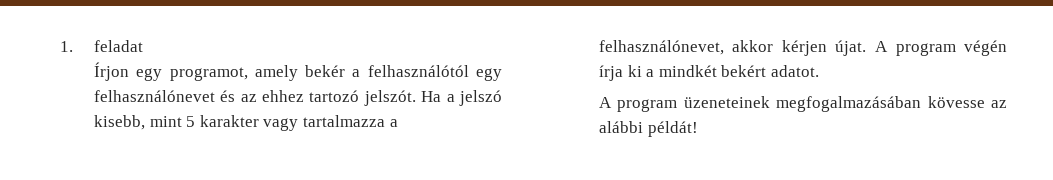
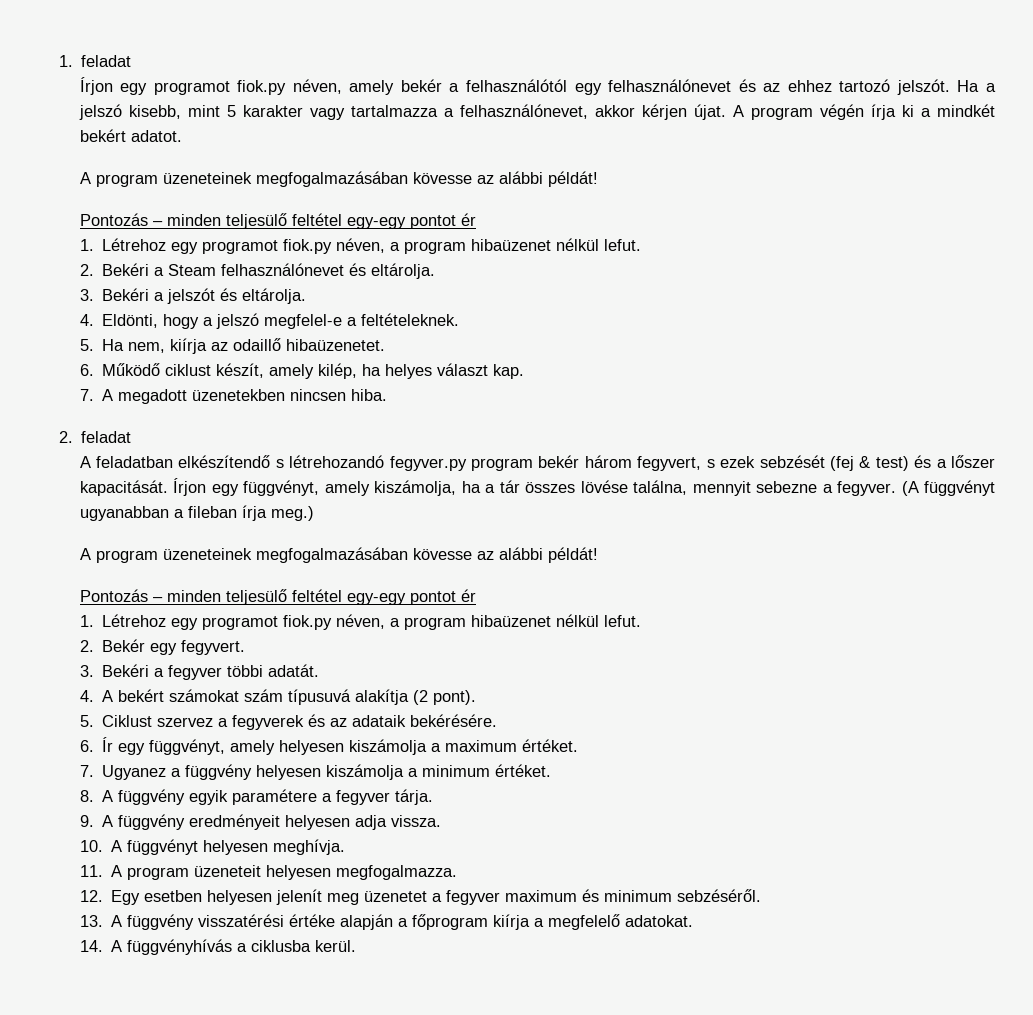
- Írjon egy programot, amely bekér a felhasználótól egy felhasználónevet és az ehhez tartozó jelszót.
+ Írjon egy programot fiok.py néven, amely bekér a felhasználótól egy felhasználónevet és az ehhez tartozó jelszót.
  A program végén írja ki a mindkét bekért adatot.
  A program üzeneteinek megfogalmazásában kövesse az alábbi példát!
+ Pontozás – minden teljesülő feltétel egy-egy pontot ér
+ 1. Létrehoz egy programot fiok.py néven, a program hibaüzenet nélkül lefut.
+ 2. Bekéri a Steam felhasználónevet és eltárolja.
+ 3. Bekéri a jelszót és eltárolja.
+ 4. Eldönti, hogy a jelszó megfelel-e a feltételeknek.
+ 5. Ha nem, kiírja az odaillő hibaüzenetet.
+ 6. Működő ciklust készít, amely kilép, ha helyes választ kap.
+ 7. A megadott üzenetekben nincsen hiba.
+ 2. feladat
+ A feladatban elkészítendő s létrehozandó fegyver.py program bekér három fegyvert, s ezek sebzését (fej & test) és a lőszer kapacitását. Írjon egy függvényt, amely kiszámolja, ha a tár összes lövése találna, mennyit sebezne a fegyver. (A függvényt ugyanabban a fileban írja meg.)
+ A program üzeneteinek megfogalmazásában kövesse az alábbi példát!
+ Pontozás – minden teljesülő feltétel egy-egy pontot ér
+ 1. Létrehoz egy programot fiok.py néven, a program hibaüzenet nélkül lefut.
+ 2. Bekér egy fegyvert.
+ 3. Bekéri a fegyver többi adatát.
+ 4. A bekért számokat szám típusuvá alakítja (2 pont).
+ 5. Ciklust szervez a fegyverek és az adataik bekérésére.
+ 6. Ír egy függvényt, amely helyesen kiszámolja a maximum értéket.
+ 7. Ugyanez a függvény helyesen kiszámolja a minimum értéket.
+ 8. A függvény egyik paramétere a fegyver tárja.
+ 9. A függvény eredményeit helyesen adja vissza.
+ 10. A függvényt helyesen meghívja.
+ 11. A program üzeneteit helyesen megfogalmazza.
+ 12. Egy esetben helyesen jelenít meg üzenetet a fegyver maximum és minimum sebzéséről.
+ 13. A függvény visszatérési értéke alapján a főprogram kiírja a megfelelő adatokat.
+ 14. A függvényhívás a ciklusba kerül.

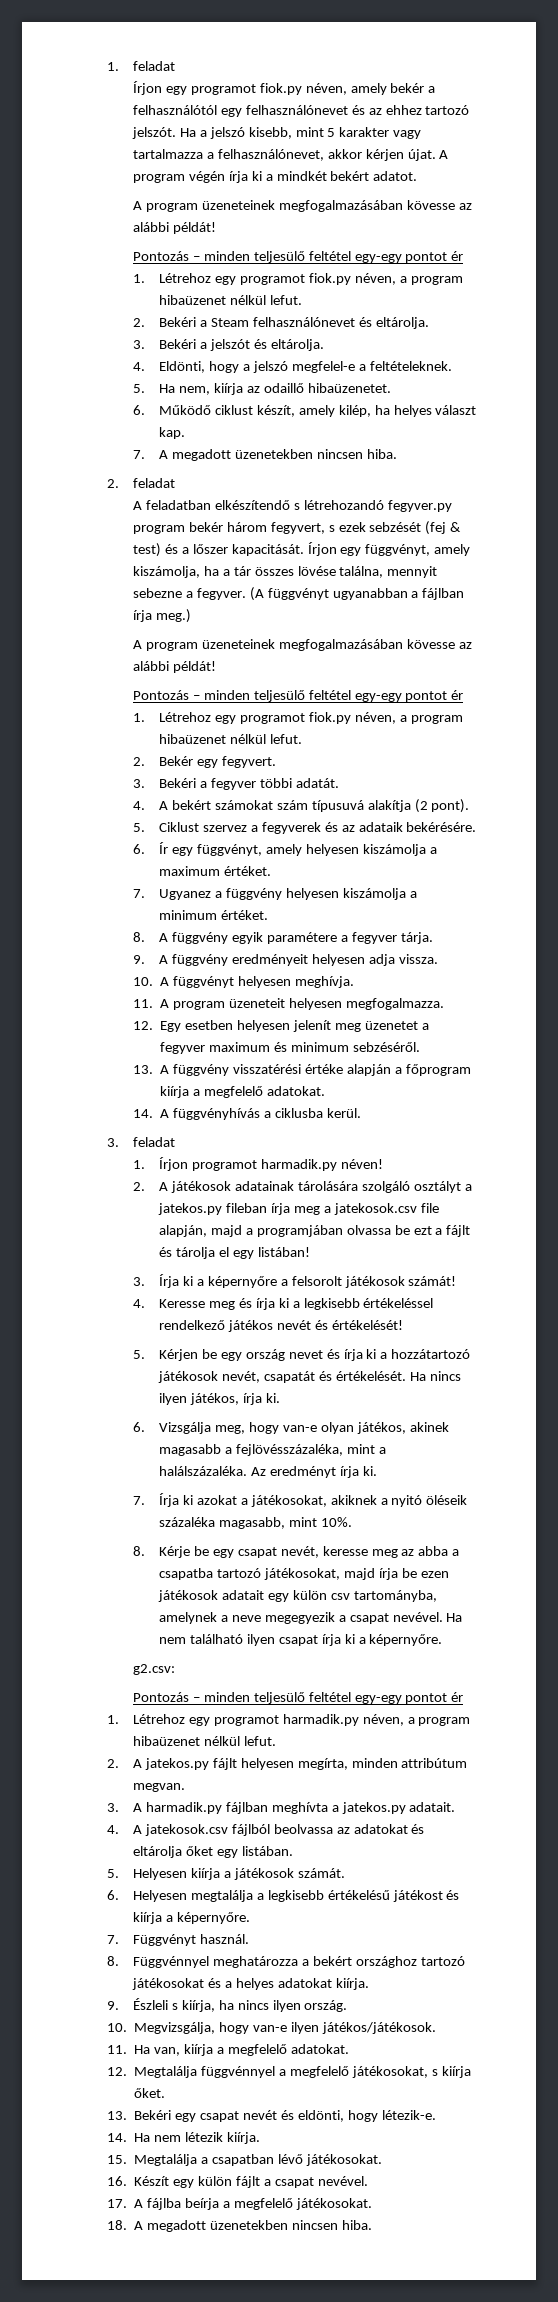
- (A függvényt ugyanabban a fileban írja meg.)
+ (A függvényt ugyanabban a fájlban írja meg.)
+ 3. feladat
+ 1. Írjon programot harmadik.py néven!
+ 2. A játékosok adatainak tárolására szolgáló osztályt a jatekos.py fileban írja meg a jatekosok.csv file alapján, majd a programjában olvassa be ezt a fájlt és tárolja el egy listában!
+ 3. Írja ki a képernyőre a felsorolt játékosok számát!
+ 4. Keresse meg és írja ki a legkisebb értékeléssel rendelkező játékos nevét és értékelését!
+ 5. Kérjen be egy ország nevet és írja ki a hozzátartozó játékosok nevét, csapatát és értékelését. Ha nincs ilyen játékos, írja ki.
+ 6. Vizsgálja meg, hogy van-e olyan játékos, akinek magasabb a fejlövésszázaléka, mint a halálszázaléka. Az eredményt írja ki.
+ 7. Írja ki azokat a játékosokat, akiknek a nyitó öléseik százaléka magasabb, mint 10%.
+ 8. Kérje be egy csapat nevét, keresse meg az abba a csapatba tartozó játékosokat, majd írja be ezen játékosok adatait egy külön csv tartományba, amelynek a neve megegyezik a csapat nevével. Ha nem található ilyen csapat írja ki a képernyőre.
+ g2.csv:
+ Pontozás – minden teljesülő feltétel egy-egy pontot ér
+ 1. Létrehoz egy programot harmadik.py néven, a program hibaüzenet nélkül lefut.
+ 2. A jatekos.py fájlt helyesen megírta, minden attribútum megvan.
+ 3. A harmadik.py fájlban meghívta a jatekos.py adatait.
+ 4. A jatekosok.csv fájlból beolvassa az adatokat és eltárolja őket egy listában.
+ 5. Helyesen kiírja a játékosok számát.
+ 6. Helyesen megtalálja a legkisebb értékelésű játékost és kiírja a képernyőre.
+ 7. Függvényt használ.
+ 8. Függvénnyel meghatározza a bekért országhoz tartozó játékosokat és a helyes adatokat kiírja.
+ 9. Észleli s kiírja, ha nincs ilyen ország.
+ 10. Megvizsgálja, hogy van-e ilyen játékos/játékosok.
+ 11. Ha van, kiírja a megfelelő adatokat.
+ 12. Megtalálja függvénnyel a megfelelő játékosokat, s kiírja őket.
+ 13. Bekéri egy csapat nevét és eldönti, hogy létezik-e.
+ 14. Ha nem létezik kiírja.
+ 15. Megtalálja a csapatban lévő játékosokat.
+ 16. Készít egy külön fájlt a csapat nevével.
+ 17. A fájlba beírja a megfelelő játékosokat.
+ 18. A megadott üzenetekben nincsen hiba.

